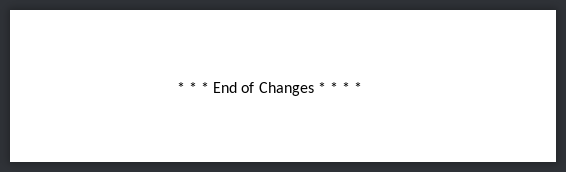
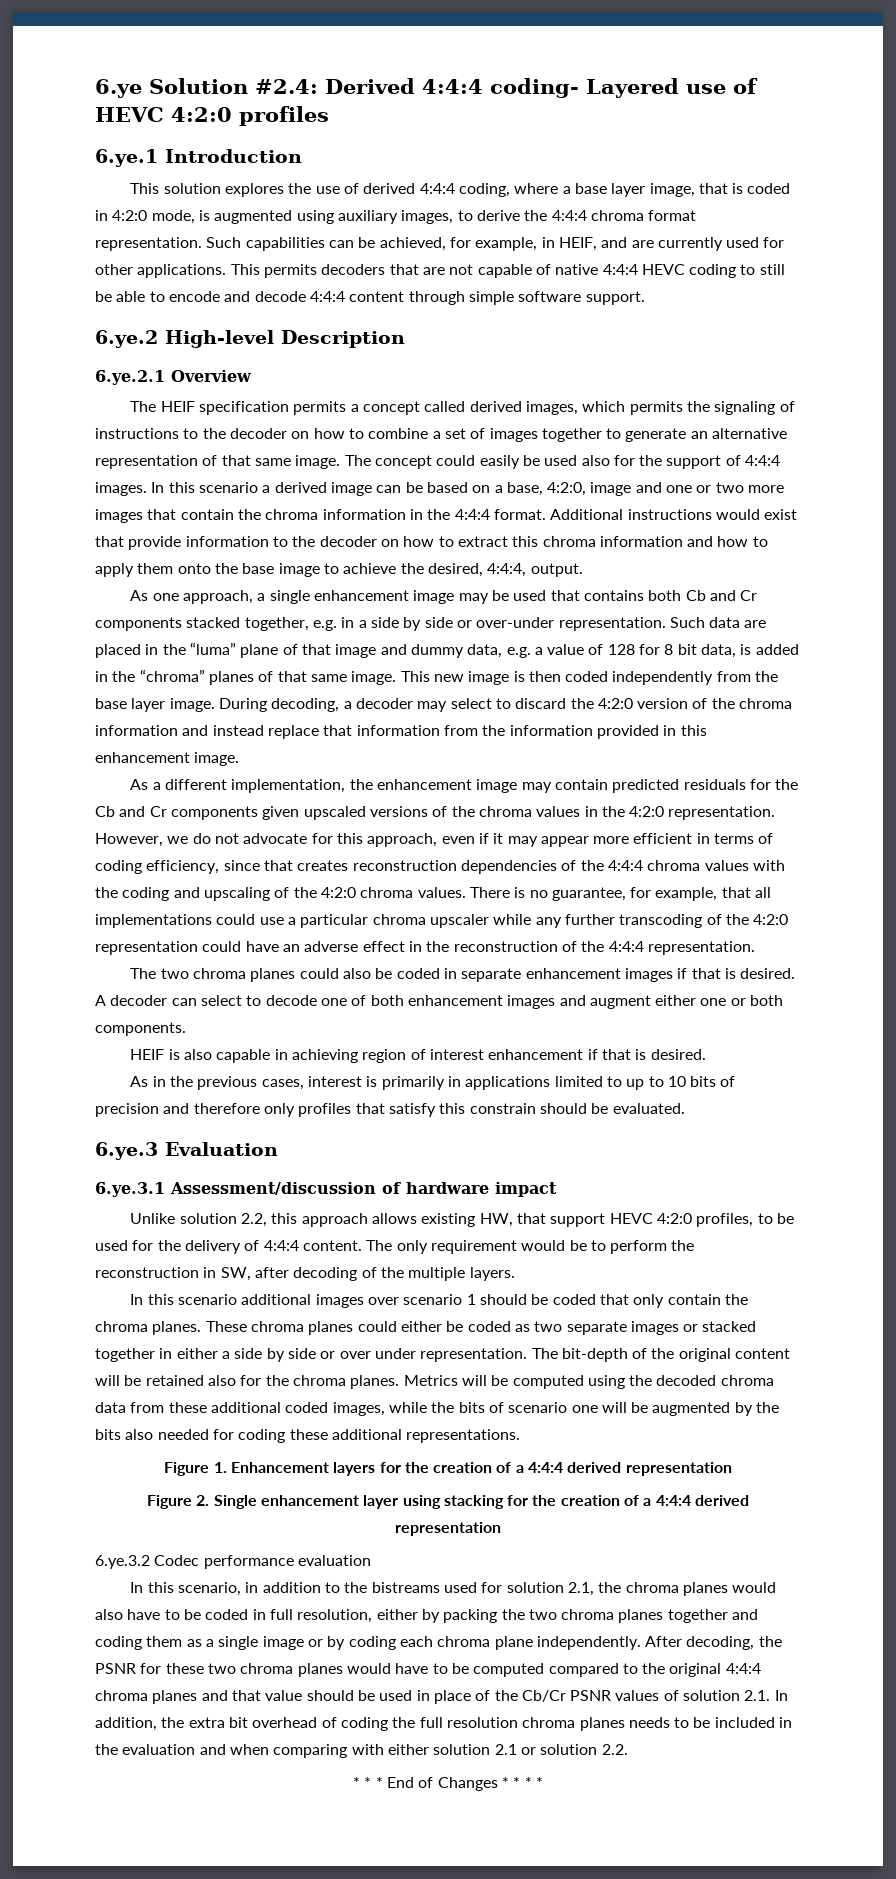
+ 6.ye Solution #2.4: Derived 4:4:4 coding- Layered use of HEVC 4:2:0 profiles
+ 6.ye.1 Introduction
+ This solution explores the use of derived 4:4:4 coding, where a base layer image, that is coded in 4:2:0 mode, is augmented using auxiliary images, to derive the 4:4:4 chroma format representation. Such capabilities can be achieved, for example, in HEIF, and are currently used for other applications. This permits decoders that are not capable of native 4:4:4 HEVC coding to still be able to encode and decode 4:4:4 content through simple software support.
+ 6.ye.2 High-level Description
+ 6.ye.2.1 Overview
+ The HEIF specification permits a concept called derived images, which permits the signaling of instructions to the decoder on how to combine a set of images together to generate an alternative representation of that same image. The concept could easily be used also for the support of 4:4:4 images. In this scenario a derived image can be based on a base, 4:2:0, image and one or two more images that contain the chroma information in the 4:4:4 format. Additional instructions would exist that provide information to the decoder on how to extract this chroma information and how to apply them onto the base image to achieve the desired, 4:4:4, output.
+ As one approach, a single enhancement image may be used that contains both Cb and Cr components stacked together, e.g. in a side by side or over-under representation. Such data are placed in the “luma” plane of that image and dummy data, e.g. a value of 128 for 8 bit data, is added in the “chroma” planes of that same image. This new image is then coded independently from the base layer image. During decoding, a decoder may select to discard the 4:2:0 version of the chroma information and instead replace that information from the information provided in this enhancement image.
+ As a different implementation, the enhancement image may contain predicted residuals for the Cb and Cr components given upscaled versions of the chroma values in the 4:2:0 representation. However, we do not advocate for this approach, even if it may appear more efficient in terms of coding efficiency, since that creates reconstruction dependencies of the 4:4:4 chroma values with the coding and upscaling of the 4:2:0 chroma values. There is no guarantee, for example, that all implementations could use a particular chroma upscaler while any further transcoding of the 4:2:0 representation could have an adverse effect in the reconstruction of the 4:4:4 representation.
+ The two chroma planes could also be coded in separate enhancement images if that is desired. A decoder can select to decode one of both enhancement images and augment either one or both components.
+ HEIF is also capable in achieving region of interest enhancement if that is desired.
+ As in the previous cases, interest is primarily in applications limited to up to 10 bits of precision and therefore only profiles that satisfy this constrain should be evaluated.
+ 6.ye.3 Evaluation
+ 6.ye.3.1 Assessment/discussion of hardware impact
+ Unlike solution 2.2, this approach allows existing HW, that support HEVC 4:2:0 profiles, to be used for the delivery of 4:4:4 content. The only requirement would be to perform the reconstruction in SW, after decoding of the multiple layers.
+ In this scenario additional images over scenario 1 should be coded that only contain the chroma planes. These chroma planes could either be coded as two separate images or stacked together in either a side by side or over under representation. The bit-depth of the original content will be retained also for the chroma planes. Metrics will be computed using the decoded chroma data from these additional coded images, while the bits of scenario one will be augmented by the bits also needed for coding these additional representations.
+ Figure 1. Enhancement layers for the creation of a 4:4:4 derived representation
+ Figure 2. Single enhancement layer using stacking for the creation of a 4:4:4 derived representation
+ 6.ye.3.2 Codec performance evaluation
+ In this scenario, in addition to the bistreams used for solution 2.1, the chroma planes would also have to be coded in full resolution, either by packing the two chroma planes together and coding them as a single image or by coding each chroma plane independently. After decoding, the PSNR for these two chroma planes would have to be computed compared to the original 4:4:4 chroma planes and that value should be used in place of the Cb/Cr PSNR values of solution 2.1. In addition, the extra bit overhead of coding the full resolution chroma planes needs to be included in the evaluation and when comparing with either solution 2.1 or solution 2.2.

